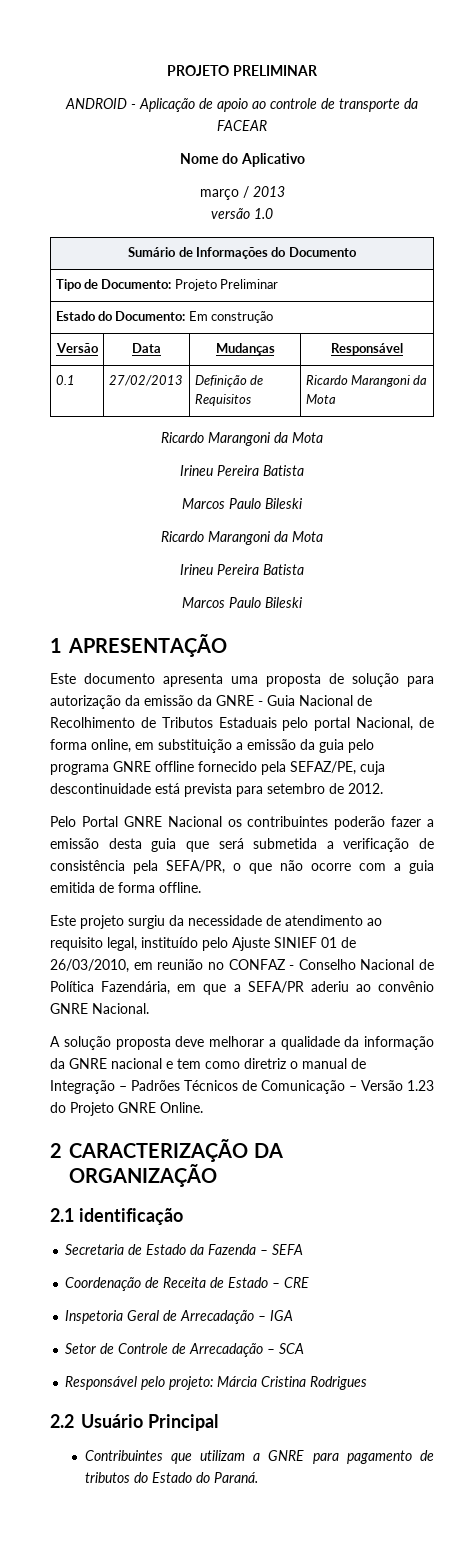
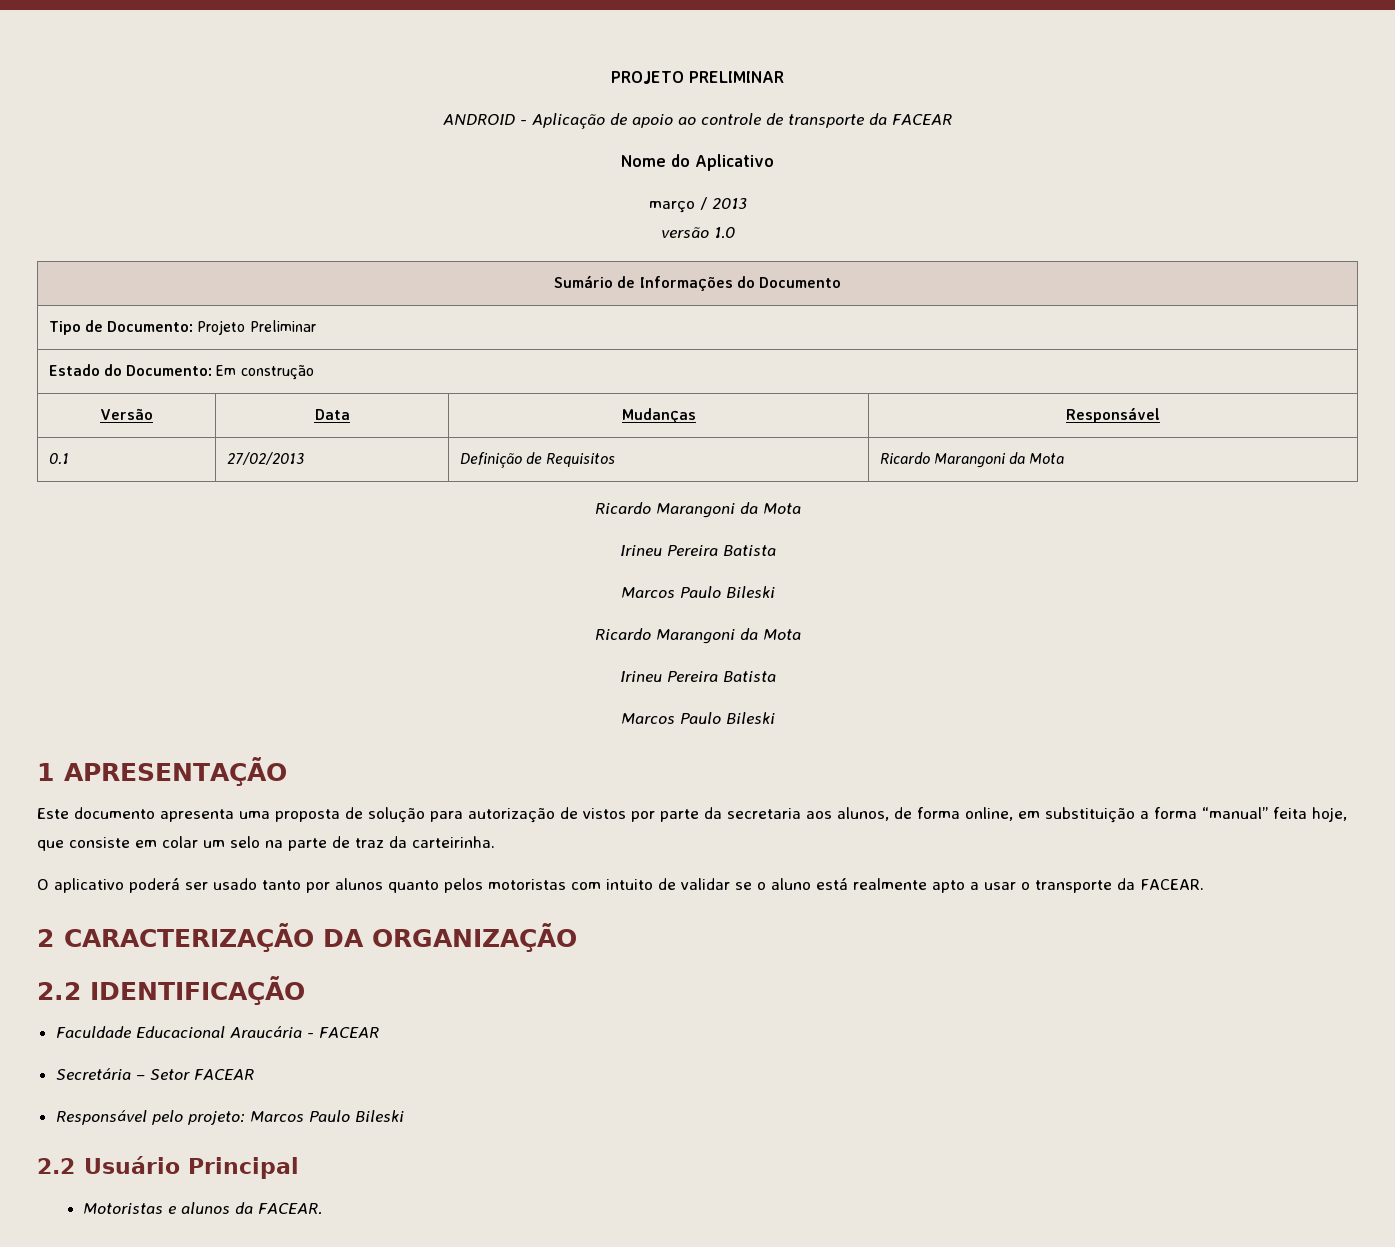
- Este documento apresenta uma proposta de solução para autorização da emissão da GNRE - Guia Nacional de Recolhimento de Tributos Estaduais pelo portal Nacional, de forma online, em substituição a emissão da guia pelo programa GNRE offline fornecido pela SEFAZ/PE, cuja descontinuidade está prevista para setembro de 2012.
- Pelo Portal GNRE Nacional os contribuintes poderão fazer a emissão desta guia que será submetida a verificação de consistência pela SEFA/PR, o que não ocorre com a guia emitida de forma offline.
- Este projeto surgiu da necessidade de atendimento ao requisito legal, instituído pelo Ajuste SINIEF 01 de 26/03/2010, em reunião no CONFAZ - Conselho Nacional de Política Fazendária, em que a SEFA/PR aderiu ao convênio GNRE Nacional.
- A solução proposta deve melhorar a qualidade da informação da GNRE nacional e tem como diretriz o manual de Integração – Padrões Técnicos de Comunicação – Versão 1.23 do Projeto GNRE Online.
+ Este documento apresenta uma proposta de solução para autorização de vistos por parte da secretaria aos alunos, de forma online, em substituição a forma “manual” feita hoje, que consiste em colar um selo na parte de traz da carteirinha.
+ O aplicativo poderá ser usado tanto por alunos quanto pelos motoristas com intuito de validar se o aluno está realmente apto a usar o transporte da FACEAR.
  2 CARACTERIZAÇÃO DA ORGANIZAÇÃO
- 2.1 identificação
- Secretaria de Estado da Fazenda – SEFA
- Coordenação de Receita de Estado – CRE
- Inspetoria Geral de Arrecadação – IGA
- Setor de Controle de Arrecadação – SCA
+ 2.2 IDENTIFICAÇÃO
+ Faculdade Educacional Araucária - FACEAR
+ Secretária – Setor FACEAR
- Responsável pelo projeto: Márcia Cristina Rodrigues
+ Responsável pelo projeto: Marcos Paulo Bileski
- Contribuintes que utilizam a GNRE para pagamento de tributos do Estado do Paraná.
+ Motoristas e alunos da FACEAR.

